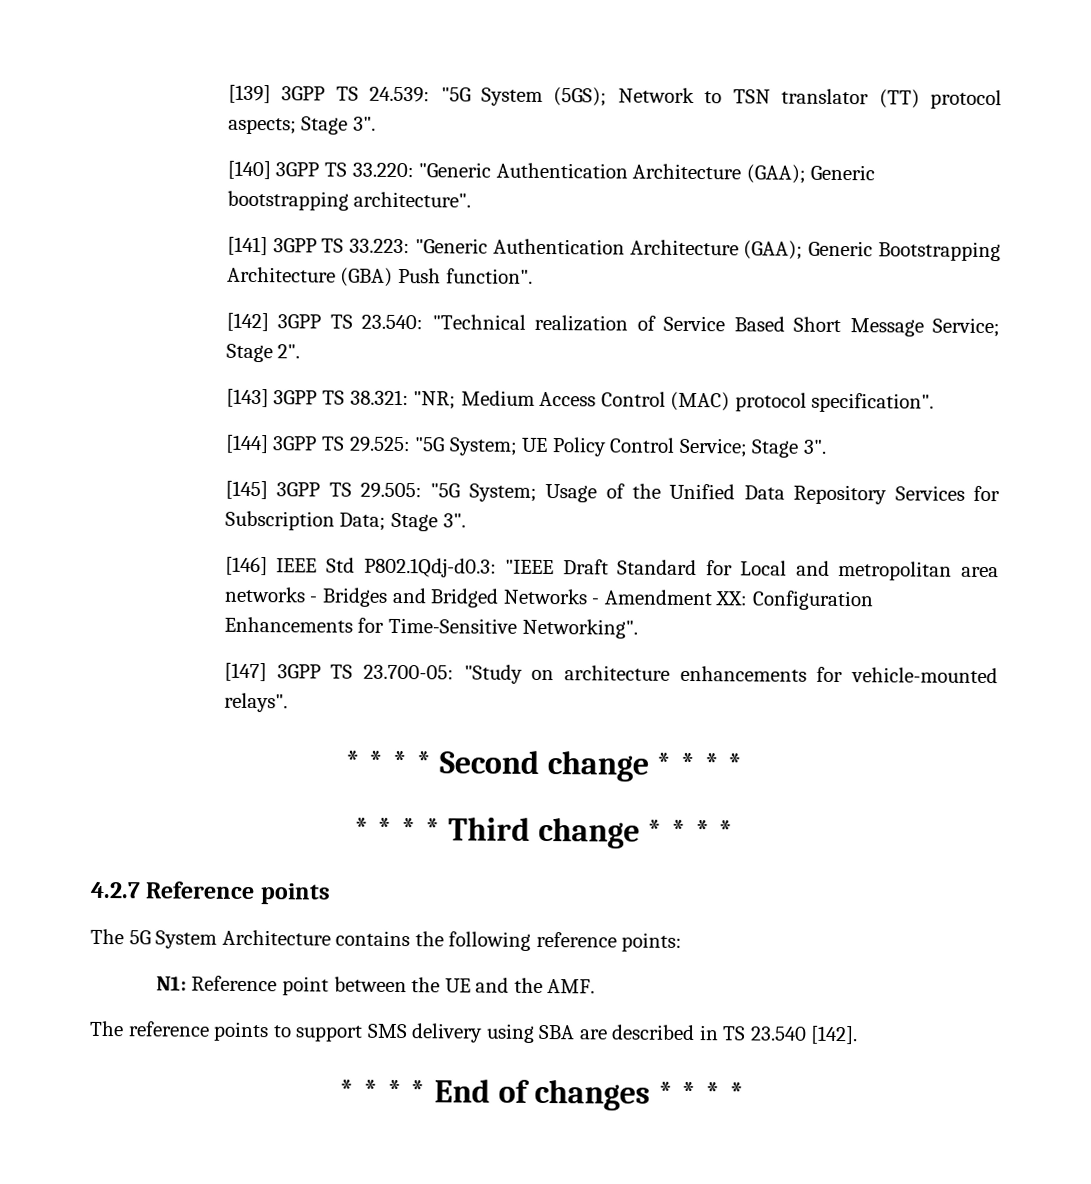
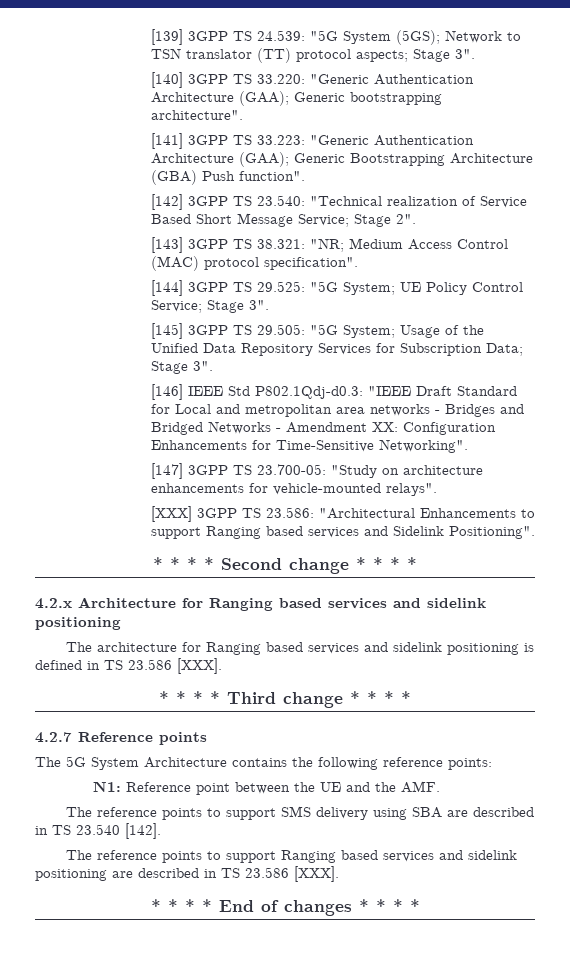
+ [XXX] 3GPP TS 23.586: "Architectural Enhancements to support Ranging based services and Sidelink Positioning".
+ 4.2.x Architecture for Ranging based services and sidelink positioning
+ The architecture for Ranging based services and sidelink positioning is defined in TS 23.586 [XXX].
+ The reference points to support Ranging based services and sidelink positioning are described in TS 23.586 [XXX].

